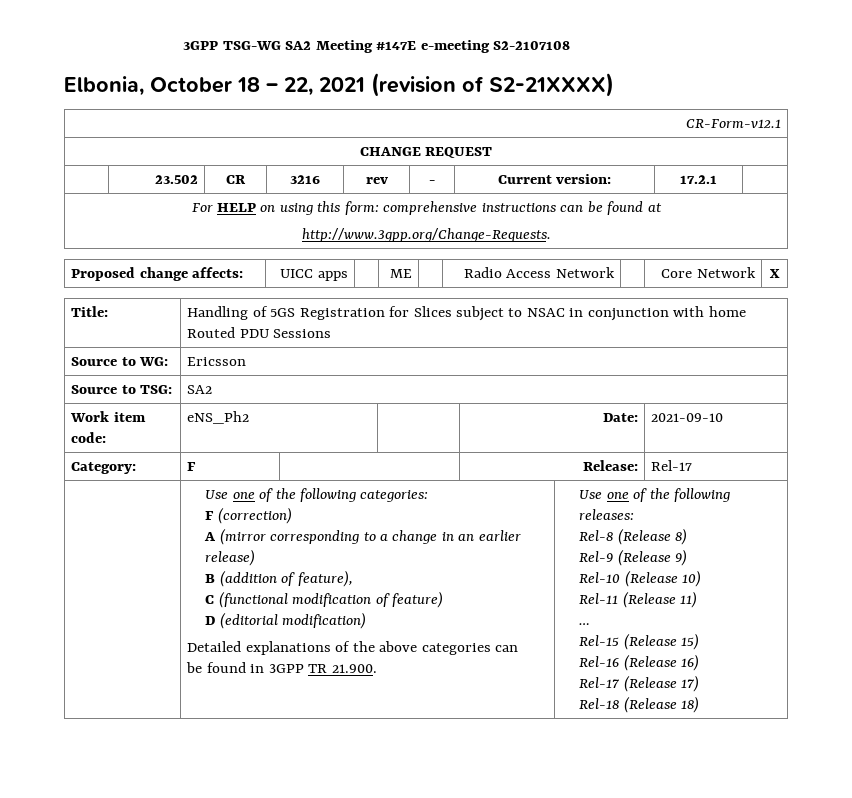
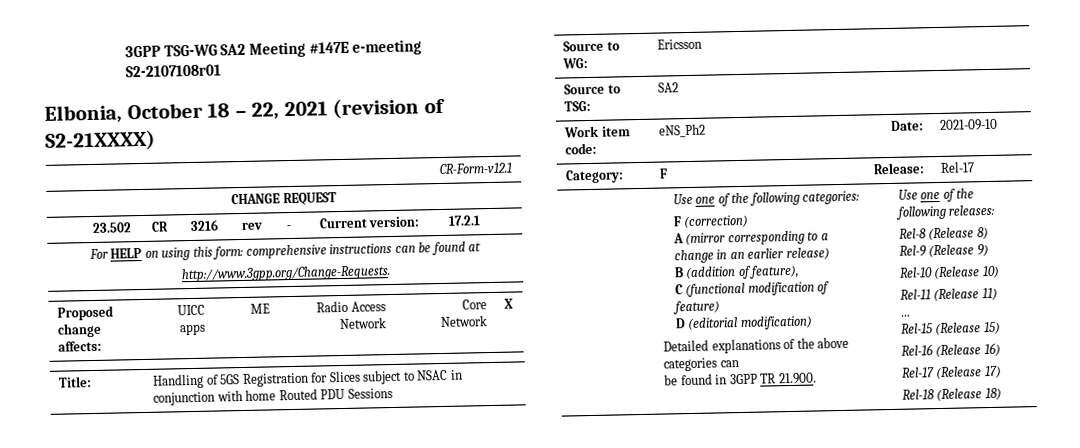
- 3GPP TSG-WG SA2 Meeting #147E e-meeting S2-2107108
+ 3GPP TSG-WG SA2 Meeting #147E e-meeting S2-2107108r01

